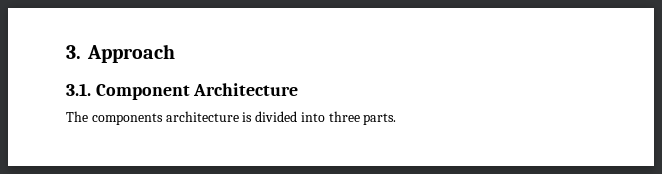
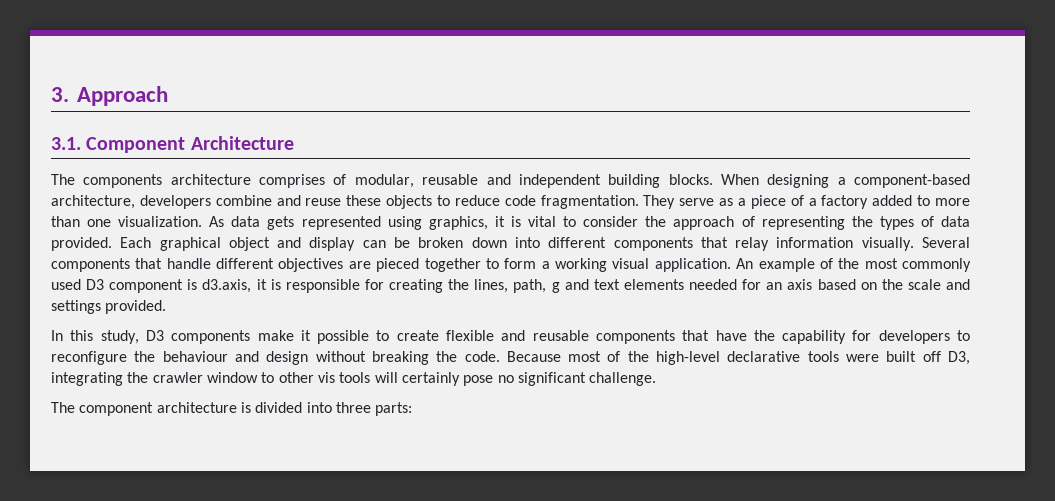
- The components architecture is divided into three parts.
+ The components architecture comprises of modular, reusable and independent building blocks. When designing a component-based architecture, developers combine and reuse these objects to reduce code fragmentation. They serve as a piece of a factory added to more than one visualization. As data gets represented using graphics, it is vital to consider the approach of representing the types of data provided. Each graphical object and display can be broken down into different components that relay information visually. Several components that handle different objectives are pieced together to form a working visual application. An example of the most commonly used D3 component is d3.axis, it is responsible for creating the lines, path, g and text elements needed for an axis based on the scale and settings provided.
+ In this study, D3 components make it possible to create flexible and reusable components that have the capability for developers to reconfigure the behaviour and design without breaking the code. Because most of the high-level declarative tools were built off D3, integrating the crawler window to other vis tools will certainly pose no significant challenge.
+ The component architecture is divided into three parts:

